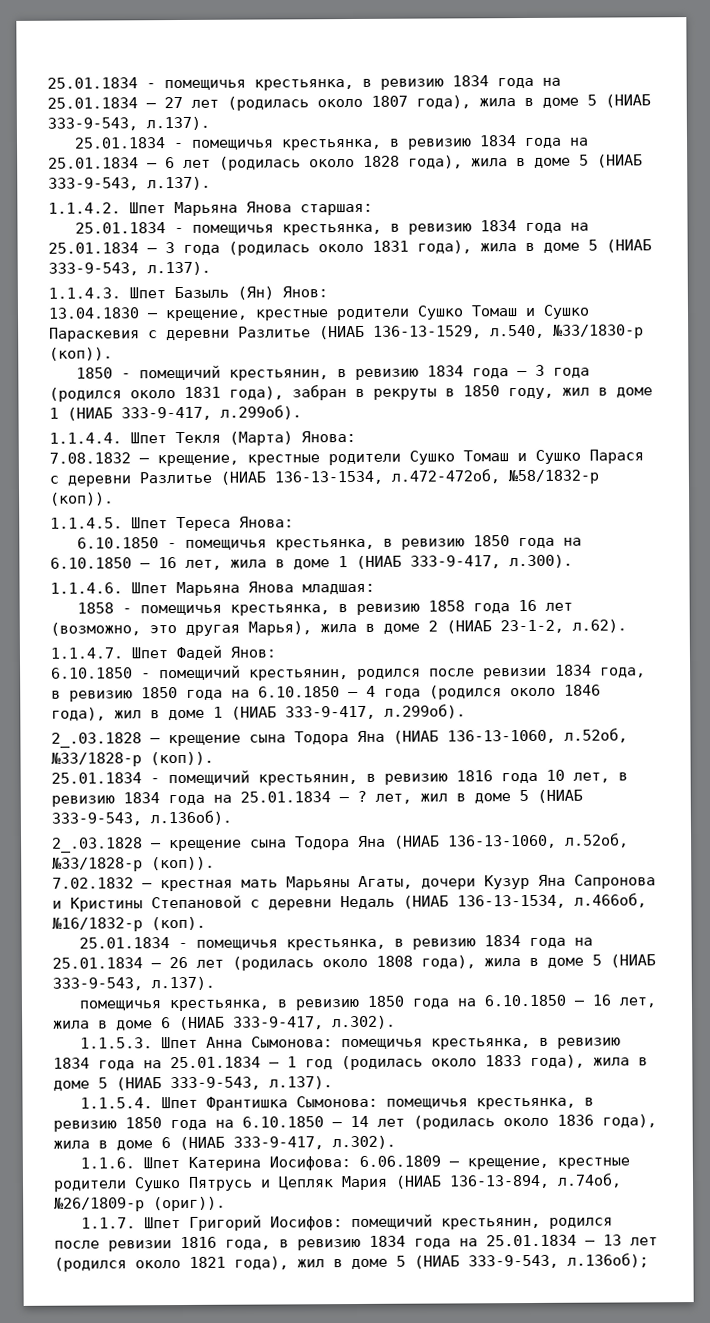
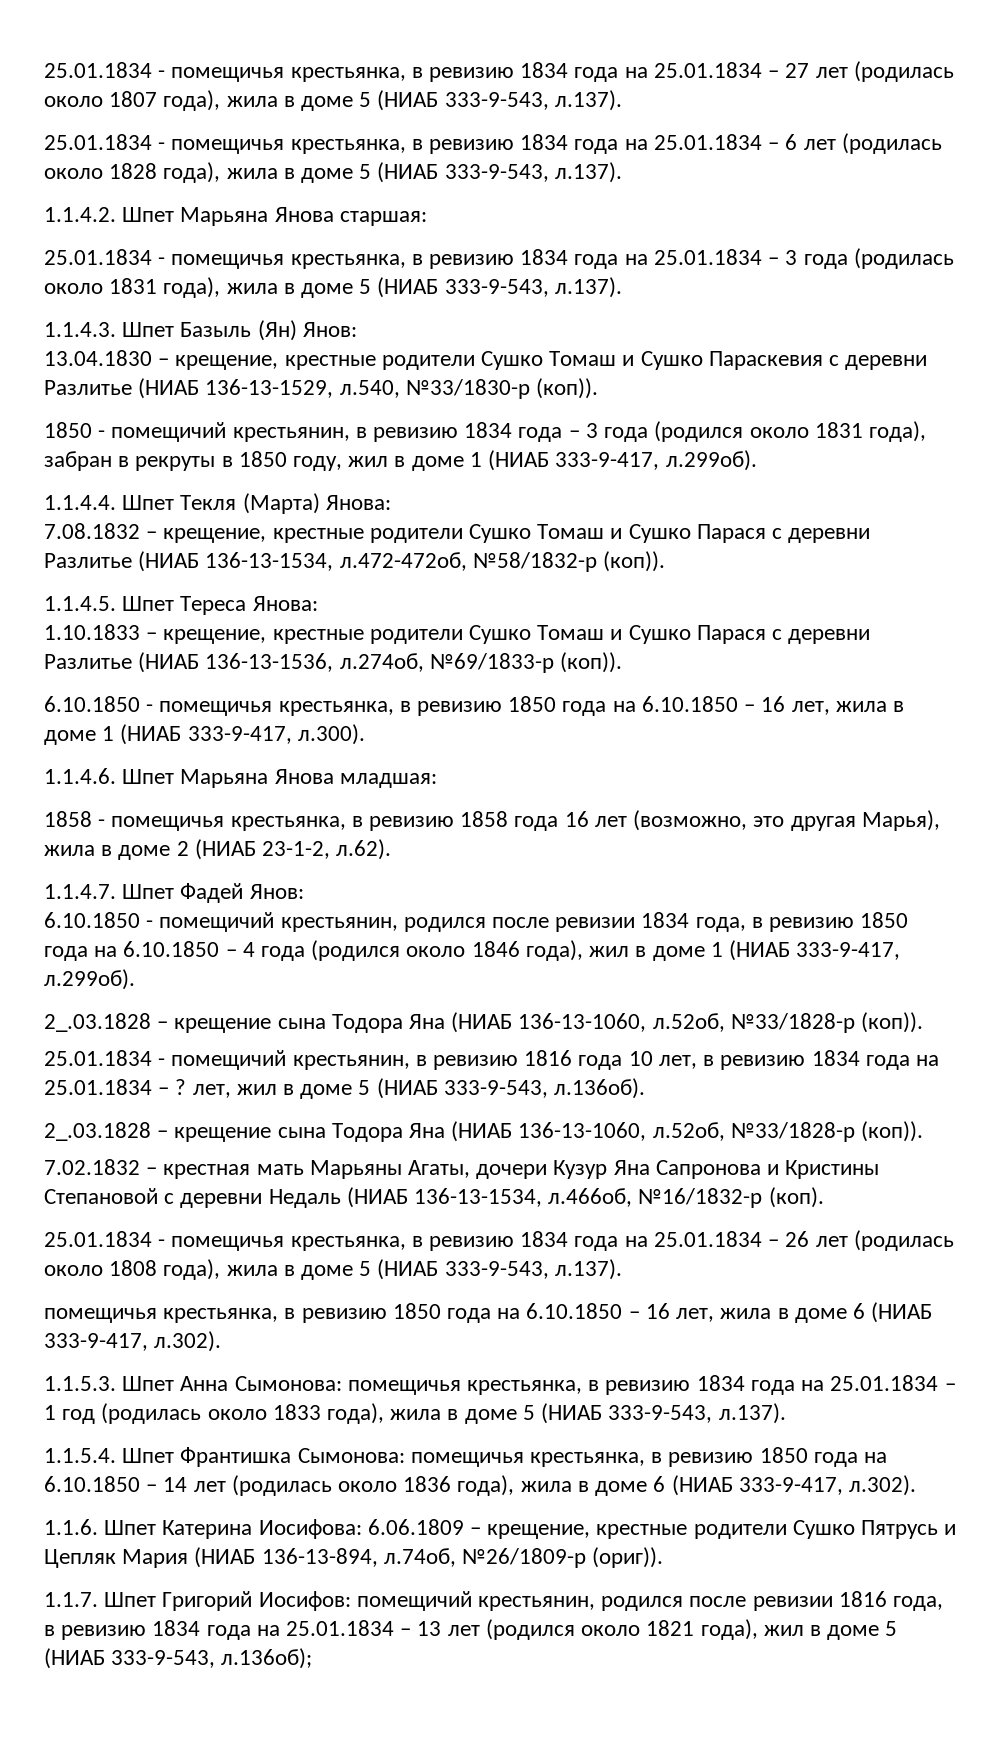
+ 1.10.1833 – крещение, крестные родители Сушко Томаш и Сушко Парася с деревни Разлитье (НИАБ 136-13-1536, л.274об, №69/1833-р (коп)).

